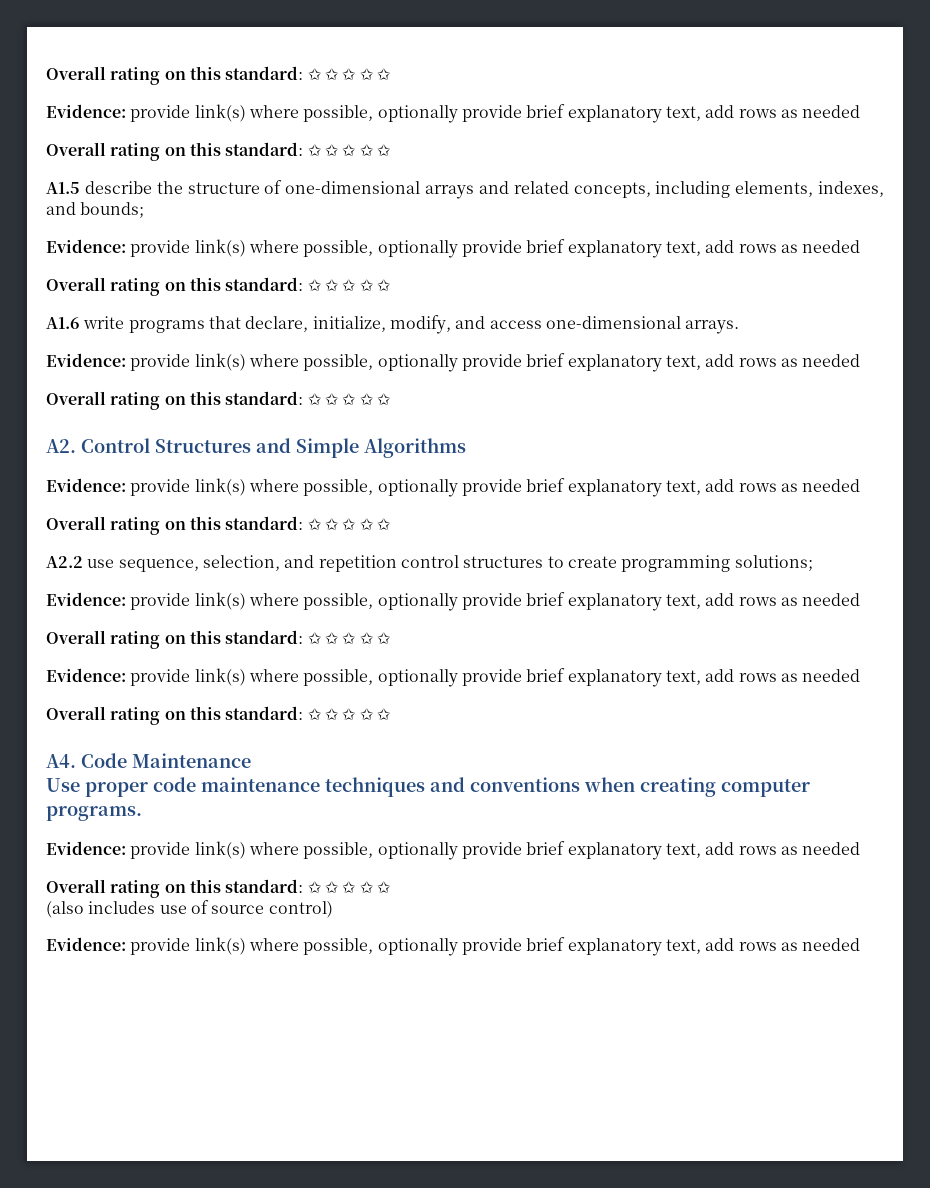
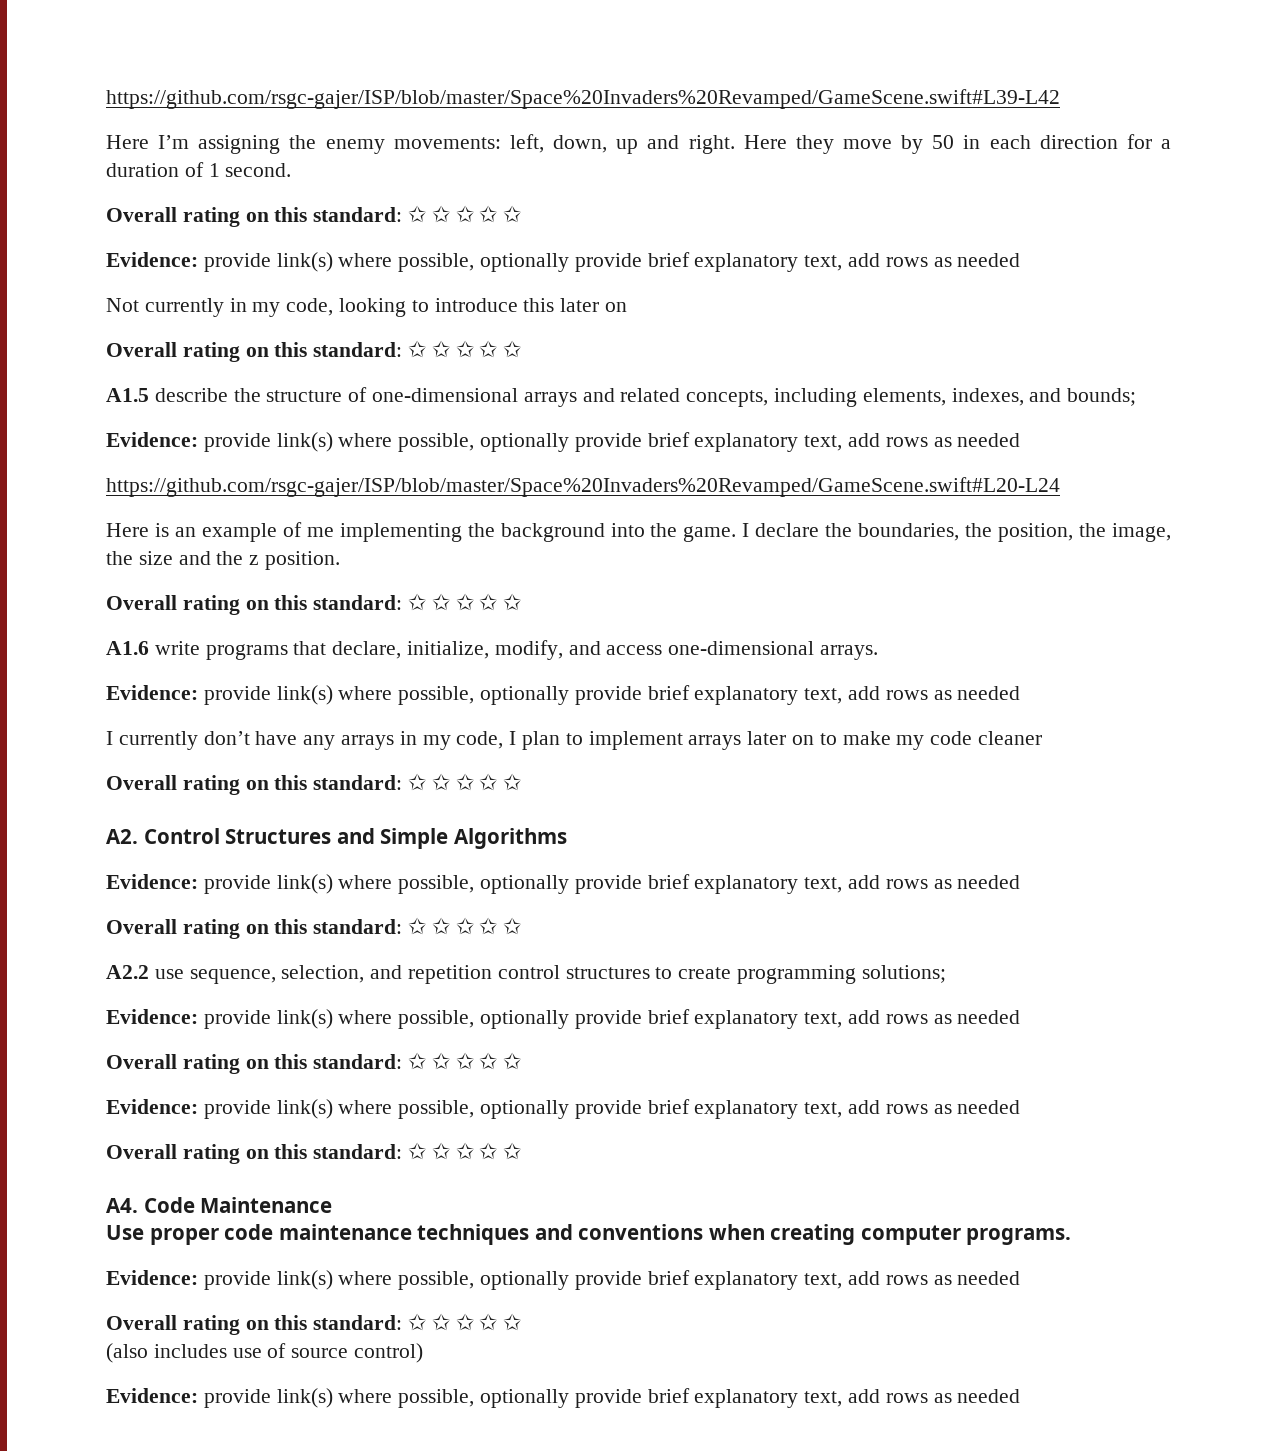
+ https://github.com/rsgc-gajer/ISP/blob/master/Space%20Invaders%20Revamped/GameScene.swift#L39-L42
+ Here I’m assigning the enemy movements: left, down, up and right. Here they move by 50 in each direction for a duration of 1 second.
+ Not currently in my code, looking to introduce this later on
+ https://github.com/rsgc-gajer/ISP/blob/master/Space%20Invaders%20Revamped/GameScene.swift#L20-L24
+ Here is an example of me implementing the background into the game. I declare the boundaries, the position, the image, the size and the z position.
+ I currently don’t have any arrays in my code, I plan to implement arrays later on to make my code cleaner

